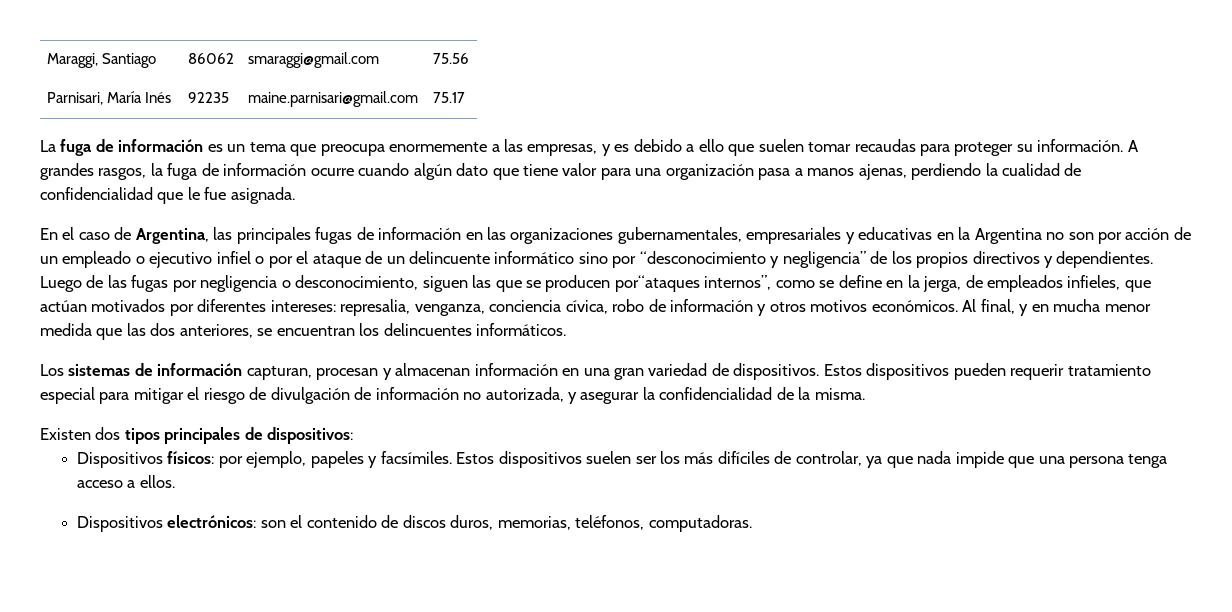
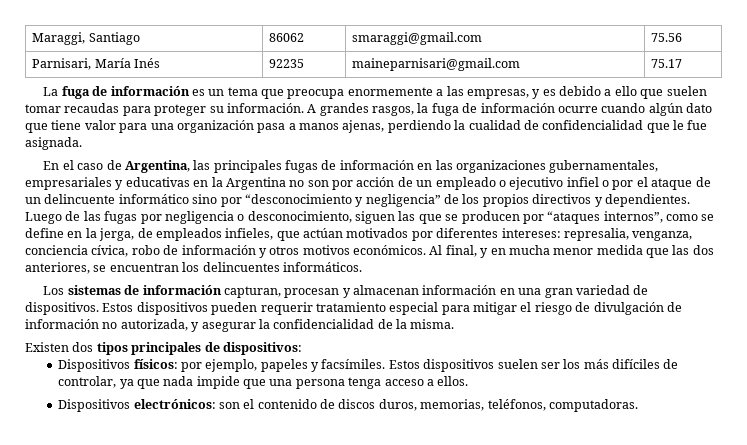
- Parnisari, María Inés | 92235 | maine.parnisari@gmail.com | 75.17
+ Parnisari, María Inés | 92235 | maineparnisari@gmail.com | 75.17
- Luego de las fugas por negligencia o desconocimiento, siguen las que se producen por“ataques internos”, como se define en la jerga, de empleados infieles, que actúan motivados por diferentes intereses: represalia, venganza, conciencia cívica, robo de información y otros motivos económicos.
+ Luego de las fugas por negligencia o desconocimiento, siguen las que se producen por “ataques internos”, como se define en la jerga, de empleados infieles, que actúan motivados por diferentes intereses: represalia, venganza, conciencia cívica, robo de información y otros motivos económicos.

